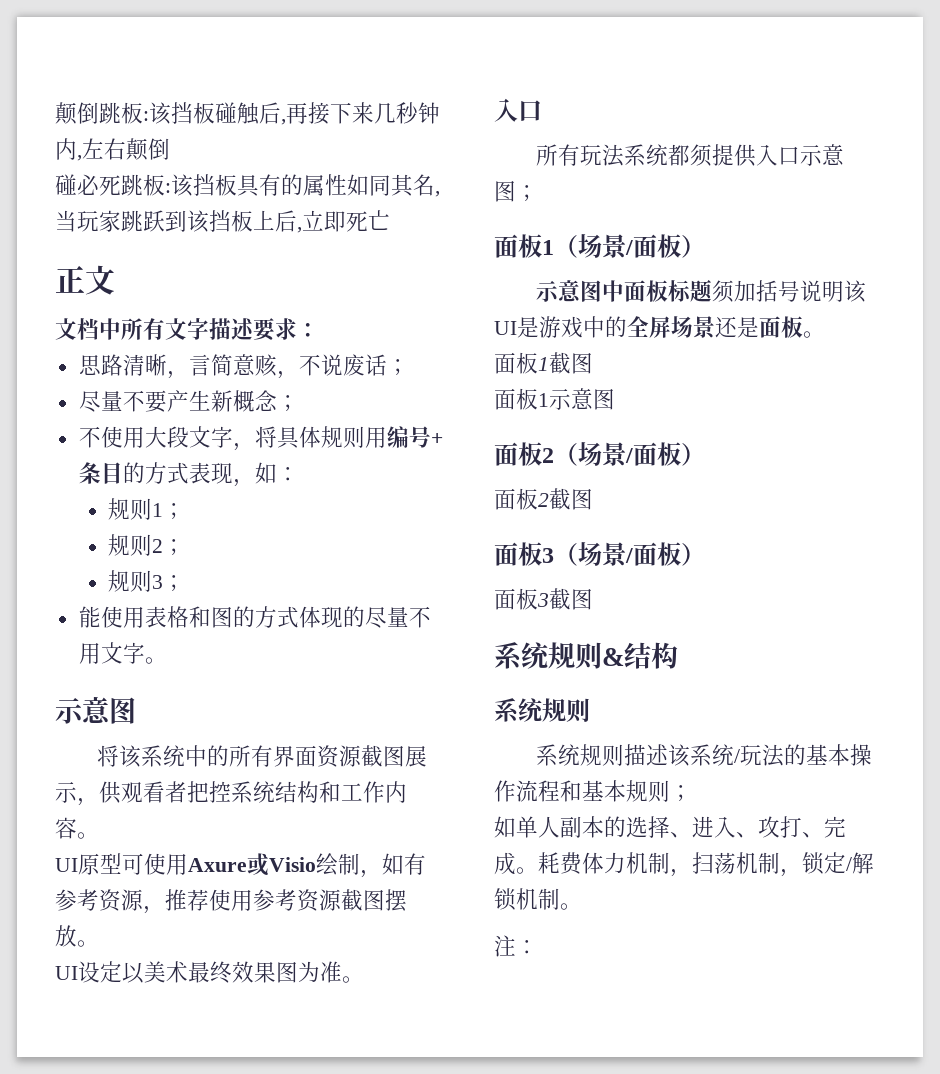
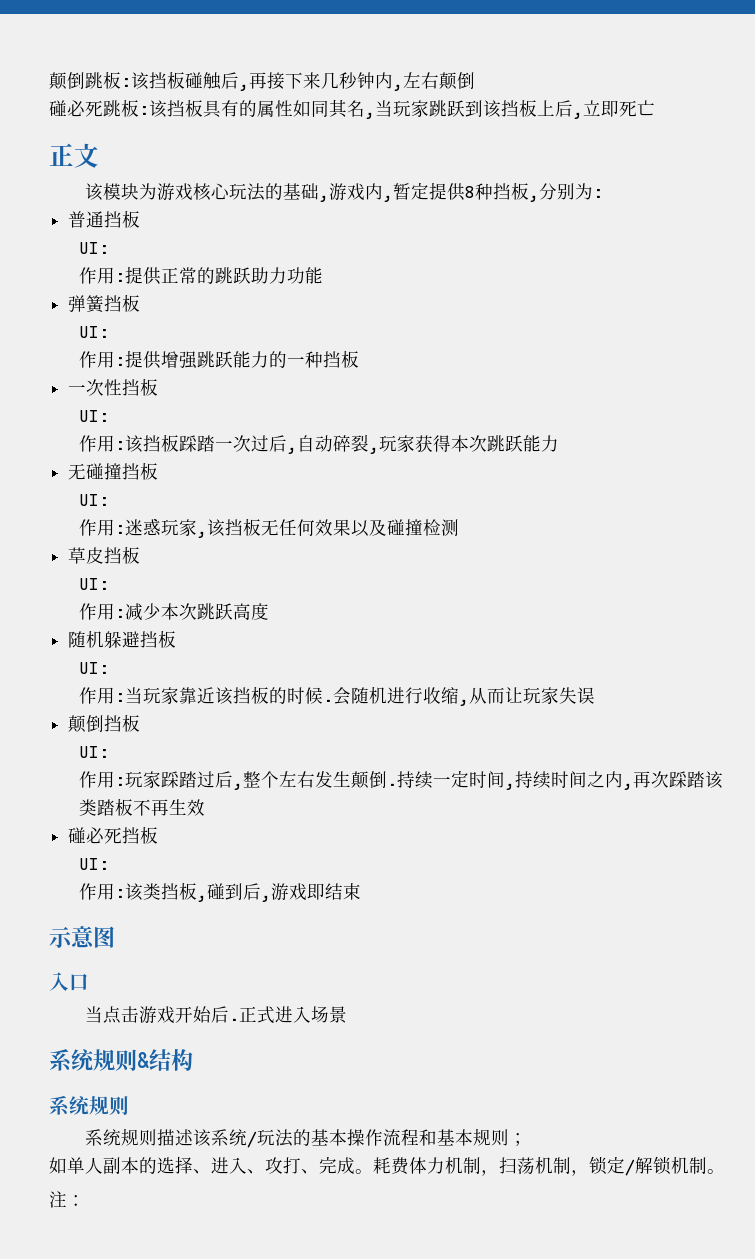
- 文档中所有文字描述要求：
- 思路清晰，言简意赅，不说废话；
- 尽量不要产生新概念；
- 不使用大段文字，将具体规则用编号+条目的方式表现，如：
- 规则1；
- 规则2；
- 规则3；
- 能使用表格和图的方式体现的尽量不用文字。
+ 该模块为游戏核心玩法的基础,游戏内,暂定提供8种挡板,分别为:
+ 普通挡板
+ UI:
+ 作用:提供正常的跳跃助力功能
+ 弹簧挡板
+ UI:
+ 作用:提供增强跳跃能力的一种挡板
+ 一次性挡板
+ UI:
+ 作用:该挡板踩踏一次过后,自动碎裂,玩家获得本次跳跃能力
+ 无碰撞挡板
+ UI:
+ 作用:迷惑玩家,该挡板无任何效果以及碰撞检测
+ 草皮挡板
+ UI:
+ 作用:减少本次跳跃高度
+ 随机躲避挡板
+ UI:
+ 作用:当玩家靠近该挡板的时候.会随机进行收缩,从而让玩家失误
+ 颠倒挡板
+ UI:
+ 作用:玩家踩踏过后,整个左右发生颠倒.持续一定时间,持续时间之内,再次踩踏该类踏板不再生效
+ 碰必死挡板
+ UI:
+ 作用:该类挡板,碰到后,游戏即结束
  示意图
- 将该系统中的所有界面资源截图展示，供观看者把控系统结构和工作内容。
- UI原型可使用Axure或Visio绘制，如有参考资源，推荐使用参考资源截图摆放。
- UI设定以美术最终效果图为准。
  入口
- 所有玩法系统都须提供入口示意图；
- 面板1（场景/面板）
- 示意图中面板标题须加括号说明该UI是游戏中的全屏场景还是面板。
- 面板1截图
- 面板1示意图
- 面板2（场景/面板）
- 面板2截图
- 面板3（场景/面板）
- 面板3截图
+ 当点击游戏开始后.正式进入场景

